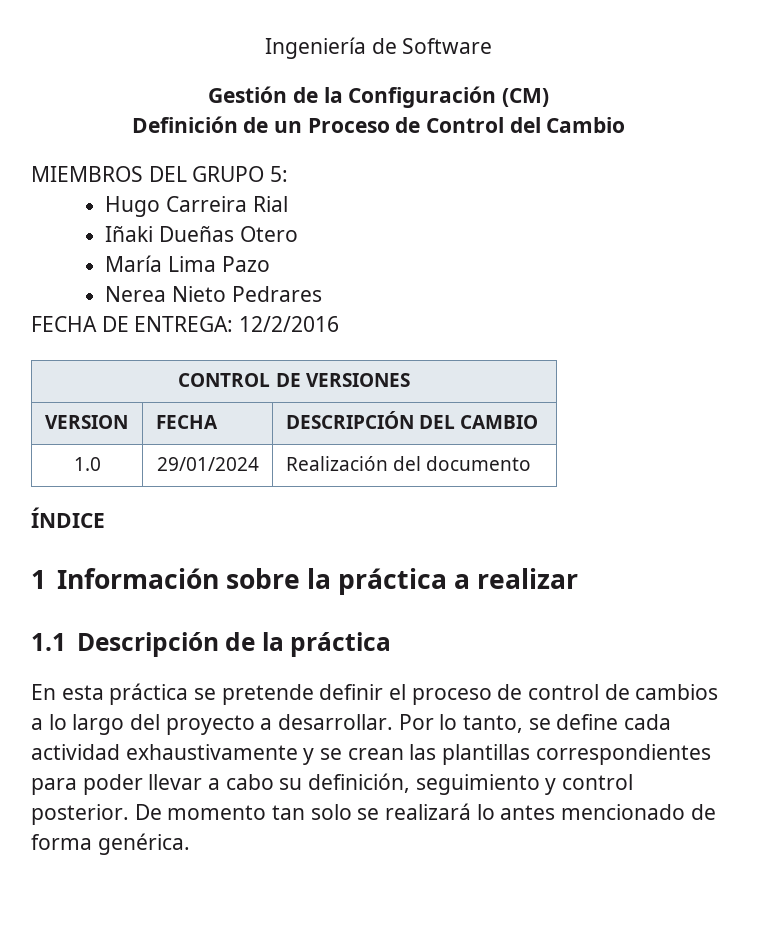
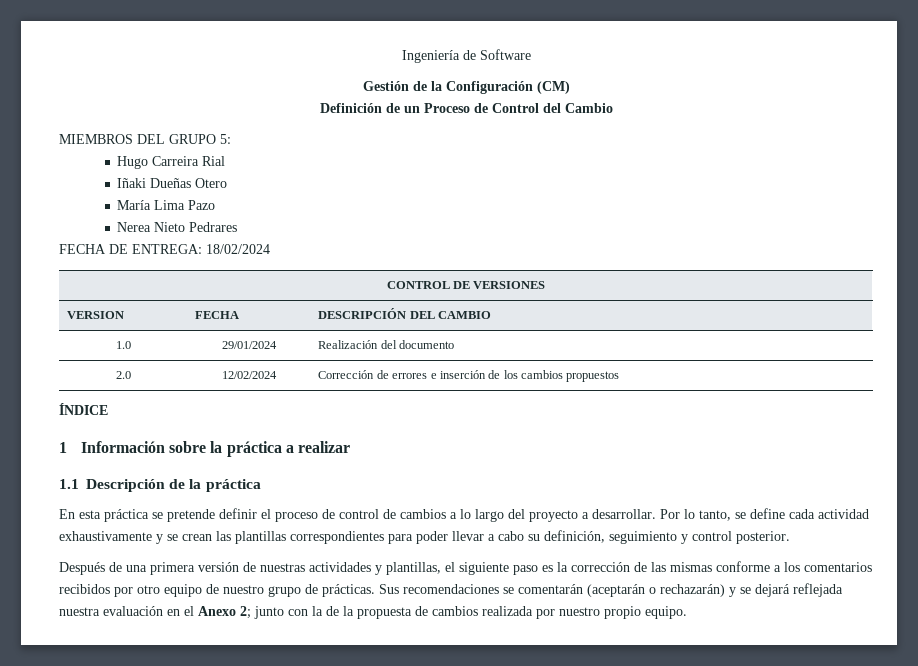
- FECHA DE ENTREGA: 12/2/2016
+ FECHA DE ENTREGA: 18/02/2024
+ 2.0 | 12/02/2024 | Corrección de errores e inserción de los cambios propuestos
- Por lo tanto, se define cada actividad exhaustivamente y se crean las plantillas correspondientes para poder llevar a cabo su definición, seguimiento y control posterior. De momento tan solo se realizará lo antes mencionado de forma genérica.
+ Por lo tanto, se define cada actividad exhaustivamente y se crean las plantillas correspondientes para poder llevar a cabo su definición, seguimiento y control posterior.
+ Después de una primera versión de nuestras actividades y plantillas, el siguiente paso es la corrección de las mismas conforme a los comentarios recibidos por otro equipo de nuestro grupo de prácticas. Sus recomendaciones se comentarán (aceptarán o rechazarán) y se dejará reflejada nuestra evaluación en el Anexo 2; junto con la de la propuesta de cambios realizada por nuestro propio equipo.

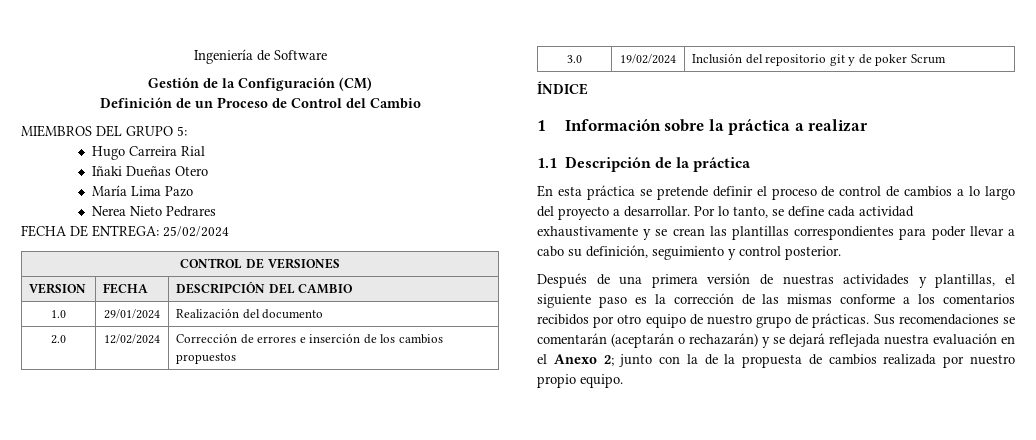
- FECHA DE ENTREGA: 18/02/2024
+ FECHA DE ENTREGA: 25/02/2024
+ 3.0 | 19/02/2024 | Inclusión del repositorio git y de poker Scrum

